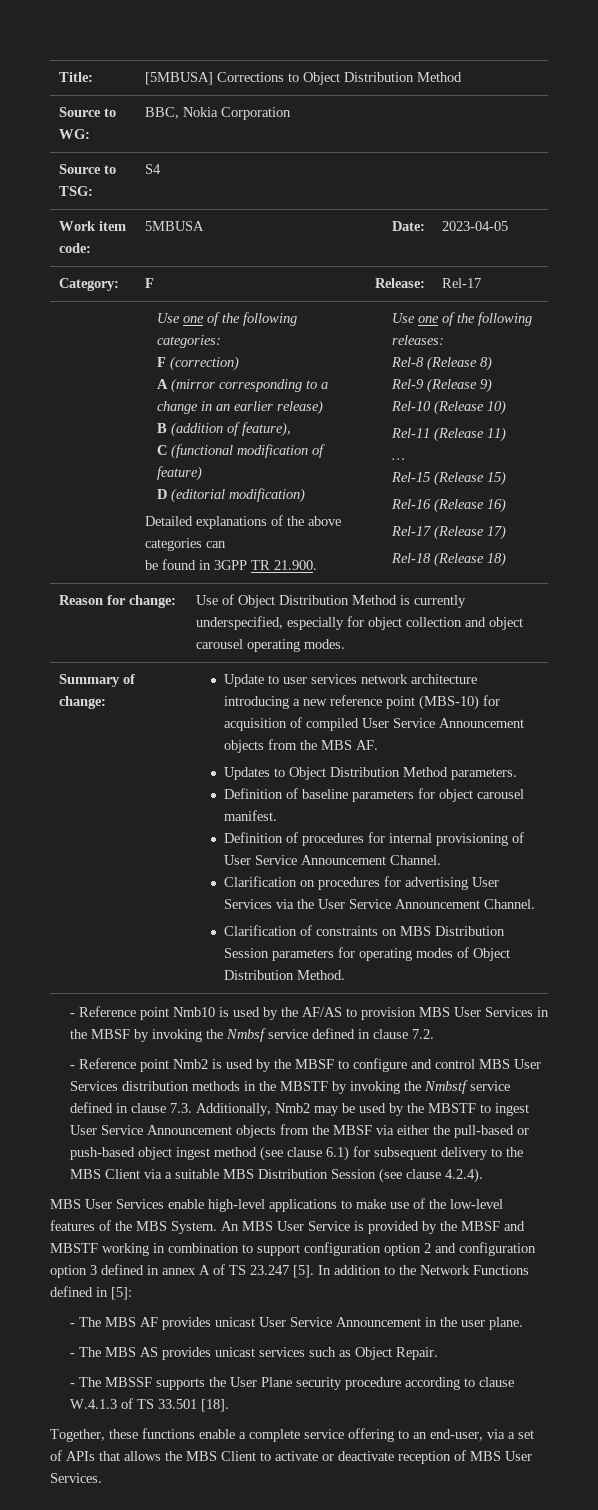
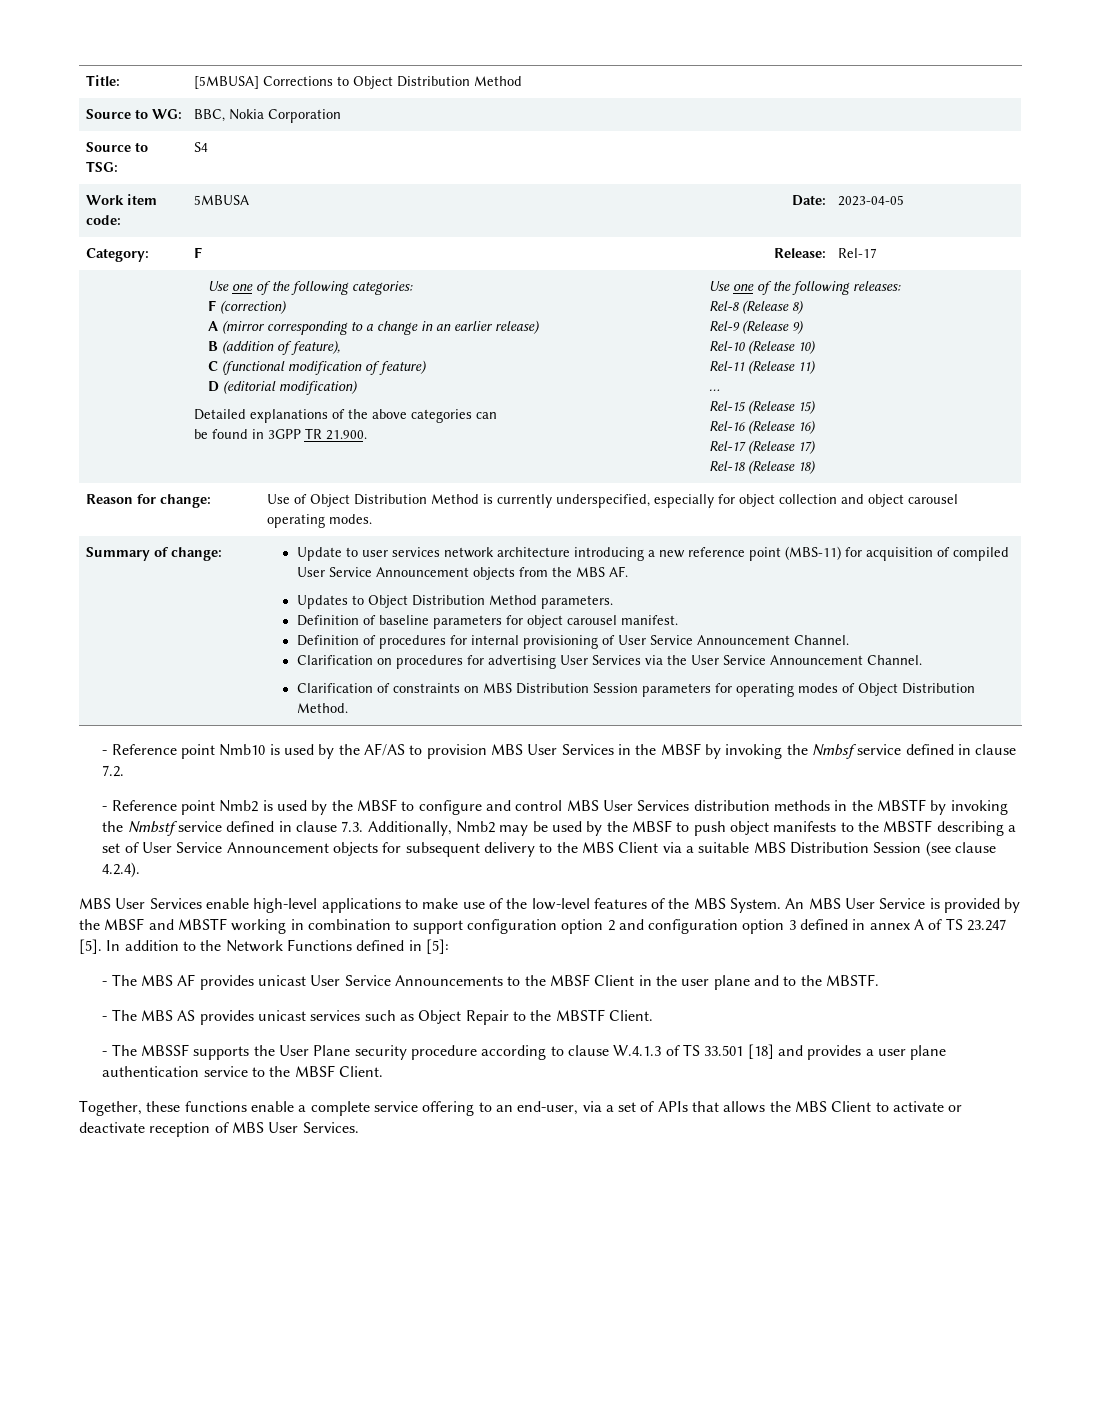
- Update to user services network architecture introducing a new reference point (MBS-10) for acquisition of compiled User Service Announcement objects from the MBS AF.
+ Update to user services network architecture introducing a new reference point (MBS-11) for acquisition of compiled User Service Announcement objects from the MBS AF.
- - Reference point Nmb2 is used by the MBSF to configure and control MBS User Services distribution methods in the MBSTF by invoking the Nmbstf service defined in clause 7.3. Additionally, Nmb2 may be used by the MBSTF to ingest User Service Announcement objects from the MBSF via either the pull-based or push-based object ingest method (see clause 6.1) for subsequent delivery to the MBS Client via a suitable MBS Distribution Session (see clause 4.2.4).
+ - Reference point Nmb2 is used by the MBSF to configure and control MBS User Services distribution methods in the MBSTF by invoking the Nmbstf service defined in clause 7.3. Additionally, Nmb2 may be used by the MBSF to push object manifests to the MBSTF describing a set of User Service Announcement objects for subsequent delivery to the MBS Client via a suitable MBS Distribution Session (see clause 4.2.4).
- - The MBS AF provides unicast User Service Announcement in the user plane.
+ - The MBS AF provides unicast User Service Announcements to the MBSF Client in the user plane and to the MBSTF.
- - The MBS AS provides unicast services such as Object Repair.
+ - The MBS AS provides unicast services such as Object Repair to the MBSTF Client.
- - The MBSSF supports the User Plane security procedure according to clause W.4.1.3 of TS 33.501 [18].
+ - The MBSSF supports the User Plane security procedure according to clause W.4.1.3 of TS 33.501 [18] and provides a user plane authentication service to the MBSF Client.

